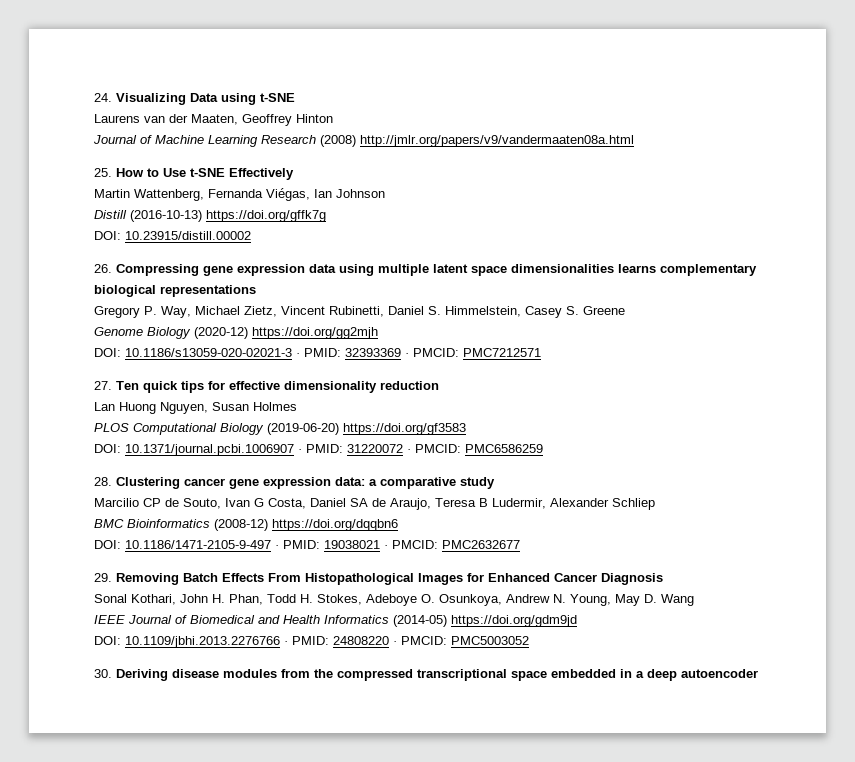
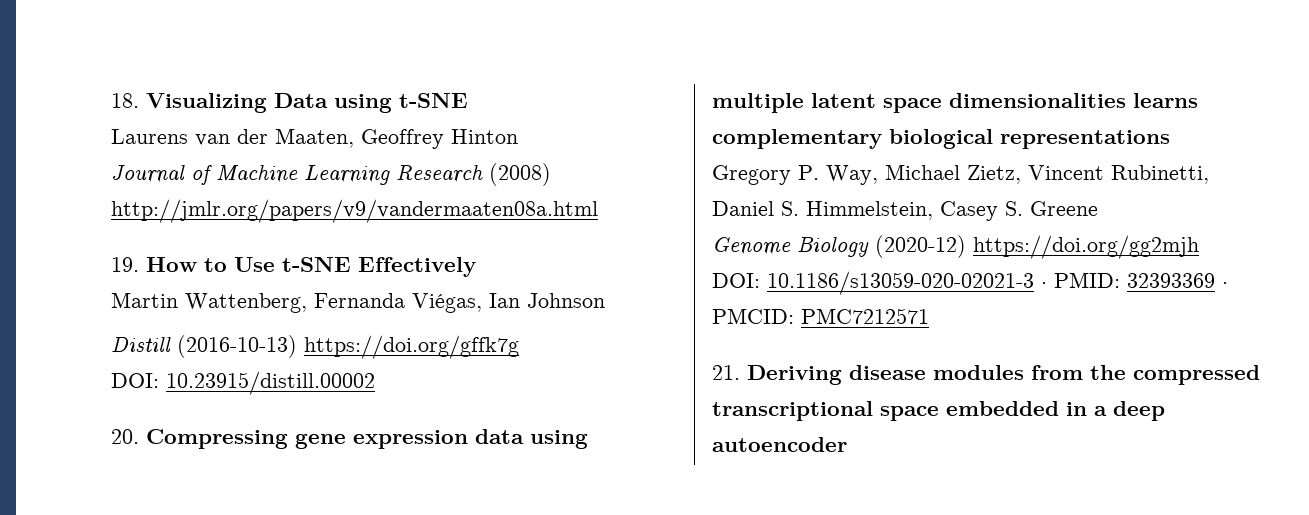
- 24. Visualizing Data using t-SNE
+ 18. Visualizing Data using t-SNE
- 25. How to Use t-SNE Effectively
+ 19. How to Use t-SNE Effectively
- 26. Compressing gene expression data using multiple latent space dimensionalities learns complementary biological representations
+ 20. Compressing gene expression data using multiple latent space dimensionalities learns complementary biological representations
- 27. Ten quick tips for effective dimensionality reduction
- Lan Huong Nguyen, Susan Holmes
- PLOS Computational Biology (2019-06-20) https://doi.org/gf3583
- DOI: 10.1371/journal.pcbi.1006907 · PMID: 31220072 · PMCID: PMC6586259
- 28. Clustering cancer gene expression data: a comparative study
- Marcilio CP de Souto, Ivan G Costa, Daniel SA de Araujo, Teresa B Ludermir, Alexander Schliep
- BMC Bioinformatics (2008-12) https://doi.org/dqqbn6
- DOI: 10.1186/1471-2105-9-497 · PMID: 19038021 · PMCID: PMC2632677
- 29. Removing Batch Effects From Histopathological Images for Enhanced Cancer Diagnosis
- Sonal Kothari, John H. Phan, Todd H. Stokes, Adeboye O. Osunkoya, Andrew N. Young, May D. Wang
- IEEE Journal of Biomedical and Health Informatics (2014-05) https://doi.org/gdm9jd
- DOI: 10.1109/jbhi.2013.2276766 · PMID: 24808220 · PMCID: PMC5003052
- 30. Deriving disease modules from the compressed transcriptional space embedded in a deep autoencoder
+ 21. Deriving disease modules from the compressed transcriptional space embedded in a deep autoencoder

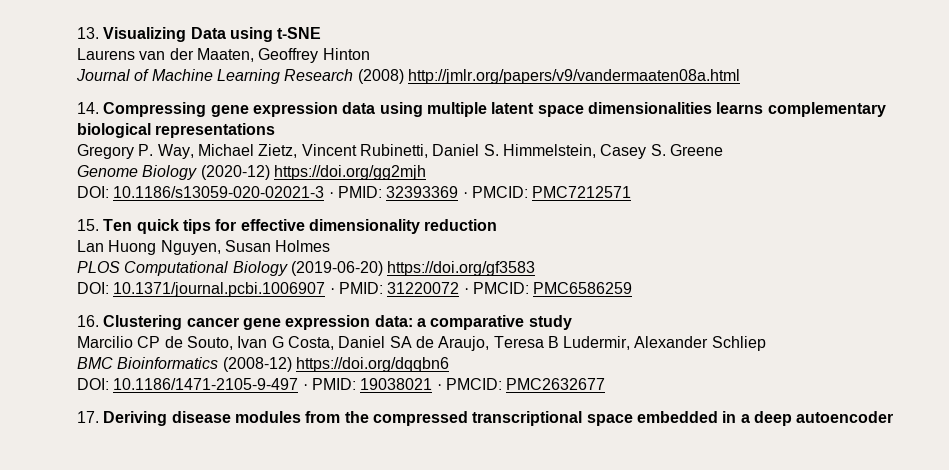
- 18. Visualizing Data using t-SNE
+ 13. Visualizing Data using t-SNE
- 19. How to Use t-SNE Effectively
- Martin Wattenberg, Fernanda Viégas, Ian Johnson
- Distill (2016-10-13) https://doi.org/gffk7g
- DOI: 10.23915/distill.00002
- 20. Compressing gene expression data using multiple latent space dimensionalities learns complementary biological representations
+ 14. Compressing gene expression data using multiple latent space dimensionalities learns complementary biological representations
- 21. Deriving disease modules from the compressed transcriptional space embedded in a deep autoencoder
+ 15. Ten quick tips for effective dimensionality reduction
+ Lan Huong Nguyen, Susan Holmes
+ PLOS Computational Biology (2019-06-20) https://doi.org/gf3583
+ DOI: 10.1371/journal.pcbi.1006907 · PMID: 31220072 · PMCID: PMC6586259
+ 16. Clustering cancer gene expression data: a comparative study
+ Marcilio CP de Souto, Ivan G Costa, Daniel SA de Araujo, Teresa B Ludermir, Alexander Schliep
+ BMC Bioinformatics (2008-12) https://doi.org/dqqbn6
+ DOI: 10.1186/1471-2105-9-497 · PMID: 19038021 · PMCID: PMC2632677
+ 17. Deriving disease modules from the compressed transcriptional space embedded in a deep autoencoder

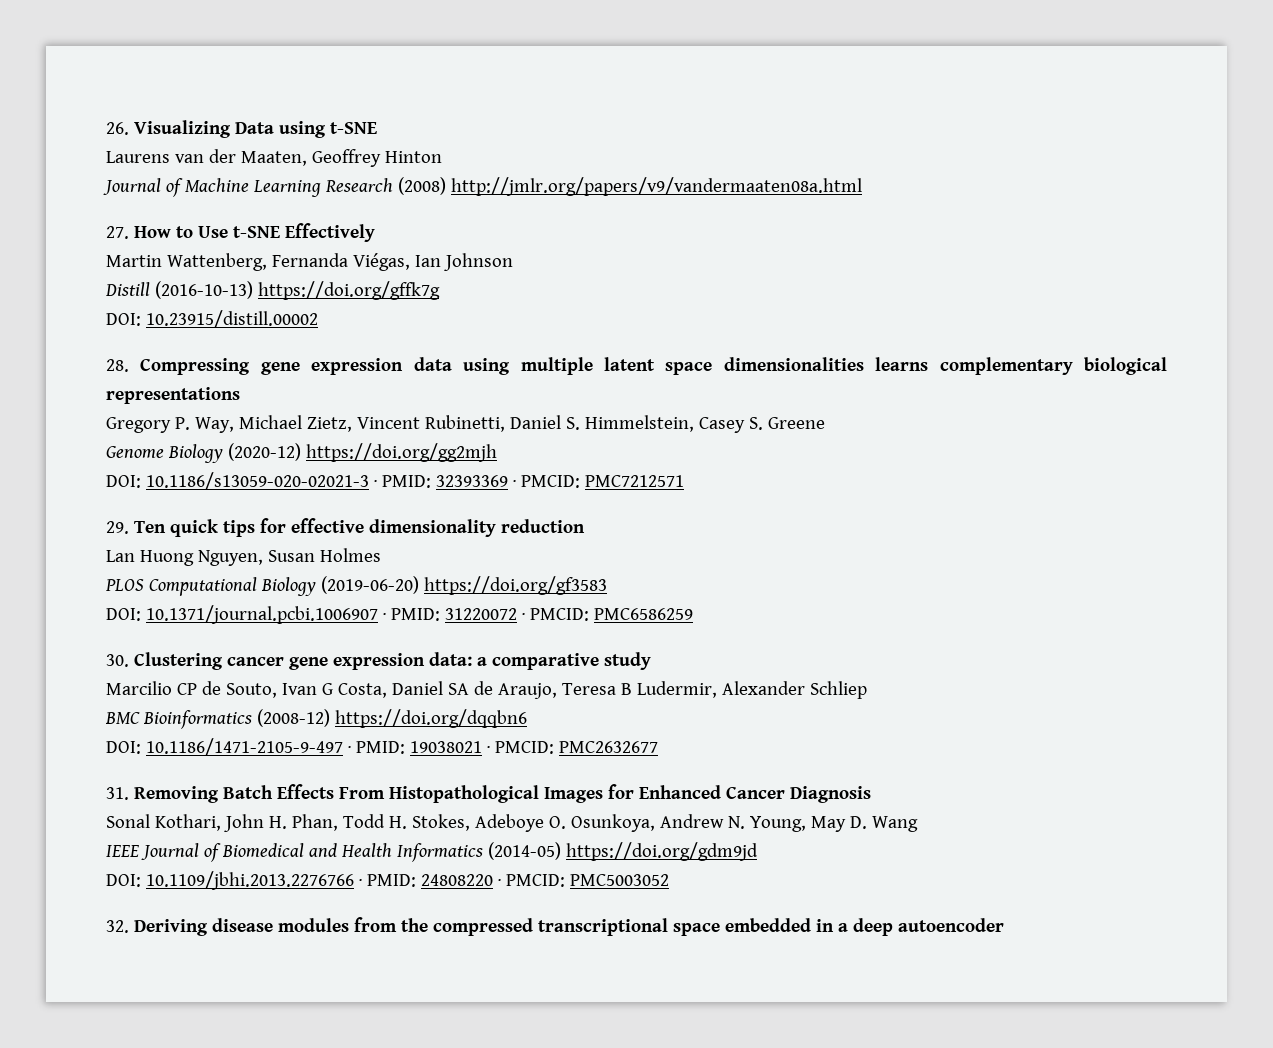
- 13. Visualizing Data using t-SNE
+ 26. Visualizing Data using t-SNE
- 14. Compressing gene expression data using multiple latent space dimensionalities learns complementary biological representations
+ 27. How to Use t-SNE Effectively
+ Martin Wattenberg, Fernanda Viégas, Ian Johnson
+ Distill (2016-10-13) https://doi.org/gffk7g
+ DOI: 10.23915/distill.00002
+ 28. Compressing gene expression data using multiple latent space dimensionalities learns complementary biological representations
- 15. Ten quick tips for effective dimensionality reduction
+ 29. Ten quick tips for effective dimensionality reduction
- 16. Clustering cancer gene expression data: a comparative study
+ 30. Clustering cancer gene expression data: a comparative study
- 17. Deriving disease modules from the compressed transcriptional space embedded in a deep autoencoder
+ 31. Removing Batch Effects From Histopathological Images for Enhanced Cancer Diagnosis
+ Sonal Kothari, John H. Phan, Todd H. Stokes, Adeboye O. Osunkoya, Andrew N. Young, May D. Wang
+ IEEE Journal of Biomedical and Health Informatics (2014-05) https://doi.org/gdm9jd
+ DOI: 10.1109/jbhi.2013.2276766 · PMID: 24808220 · PMCID: PMC5003052
+ 32. Deriving disease modules from the compressed transcriptional space embedded in a deep autoencoder

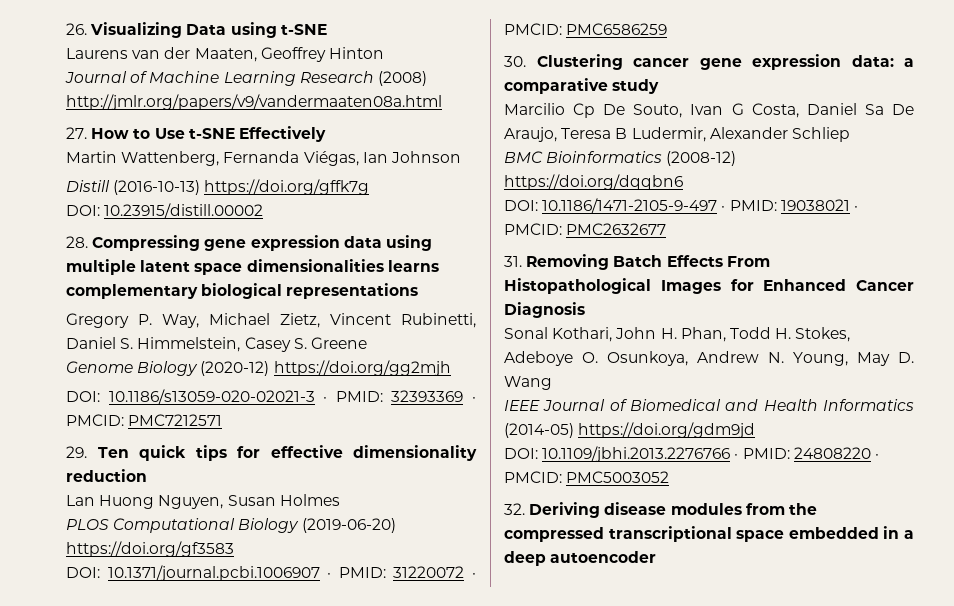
- Marcilio CP de Souto, Ivan G Costa, Daniel SA de Araujo, Teresa B Ludermir, Alexander Schliep
+ Marcilio Cp De Souto, Ivan G Costa, Daniel Sa De Araujo, Teresa B Ludermir, Alexander Schliep

